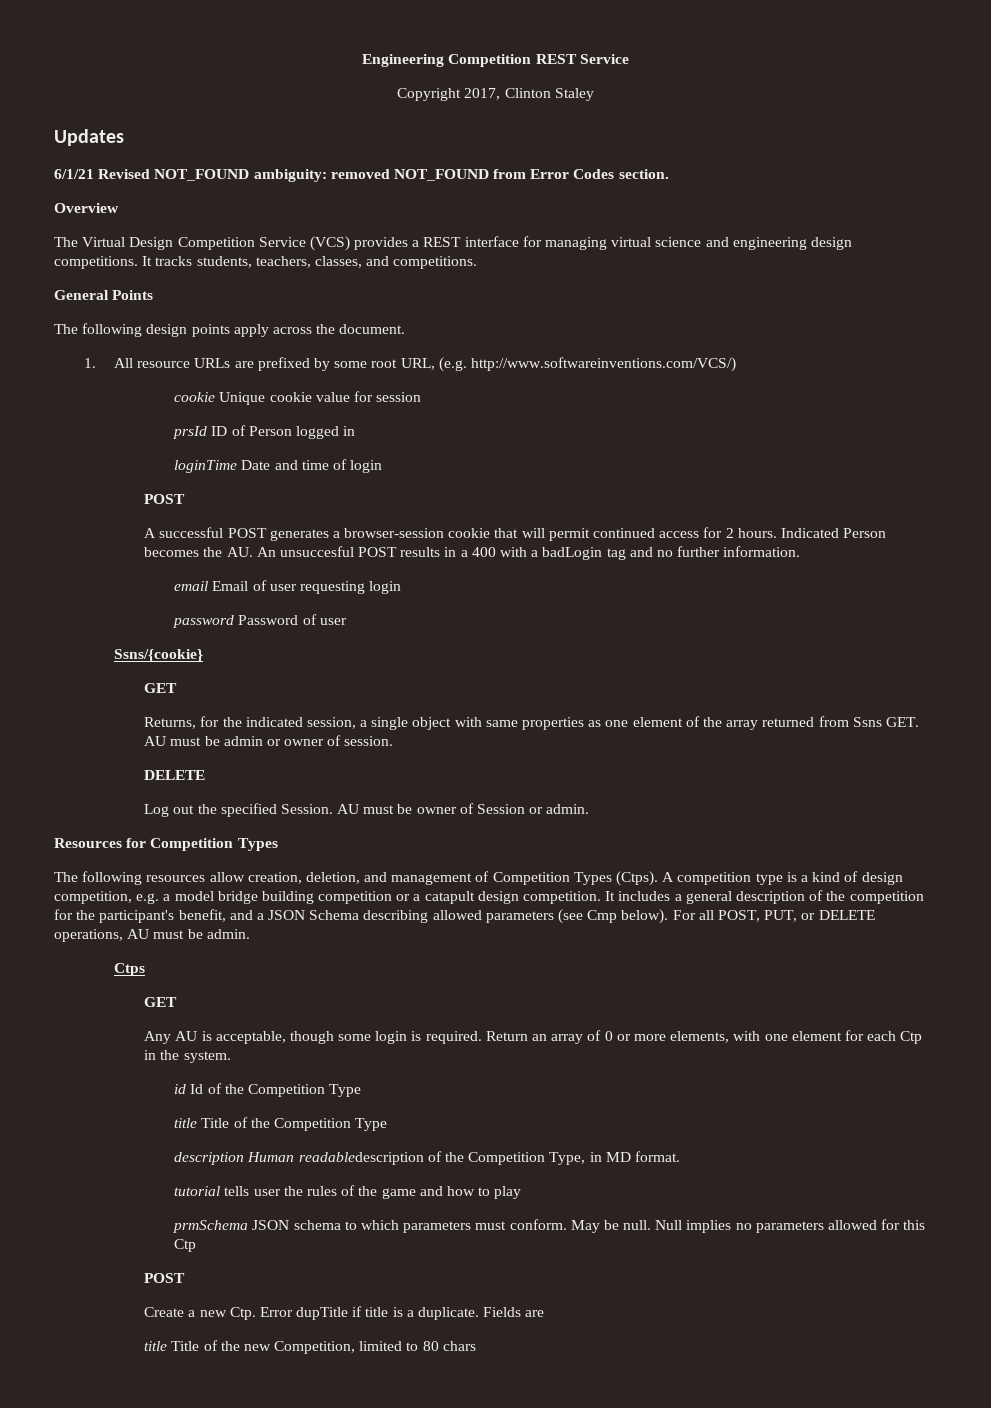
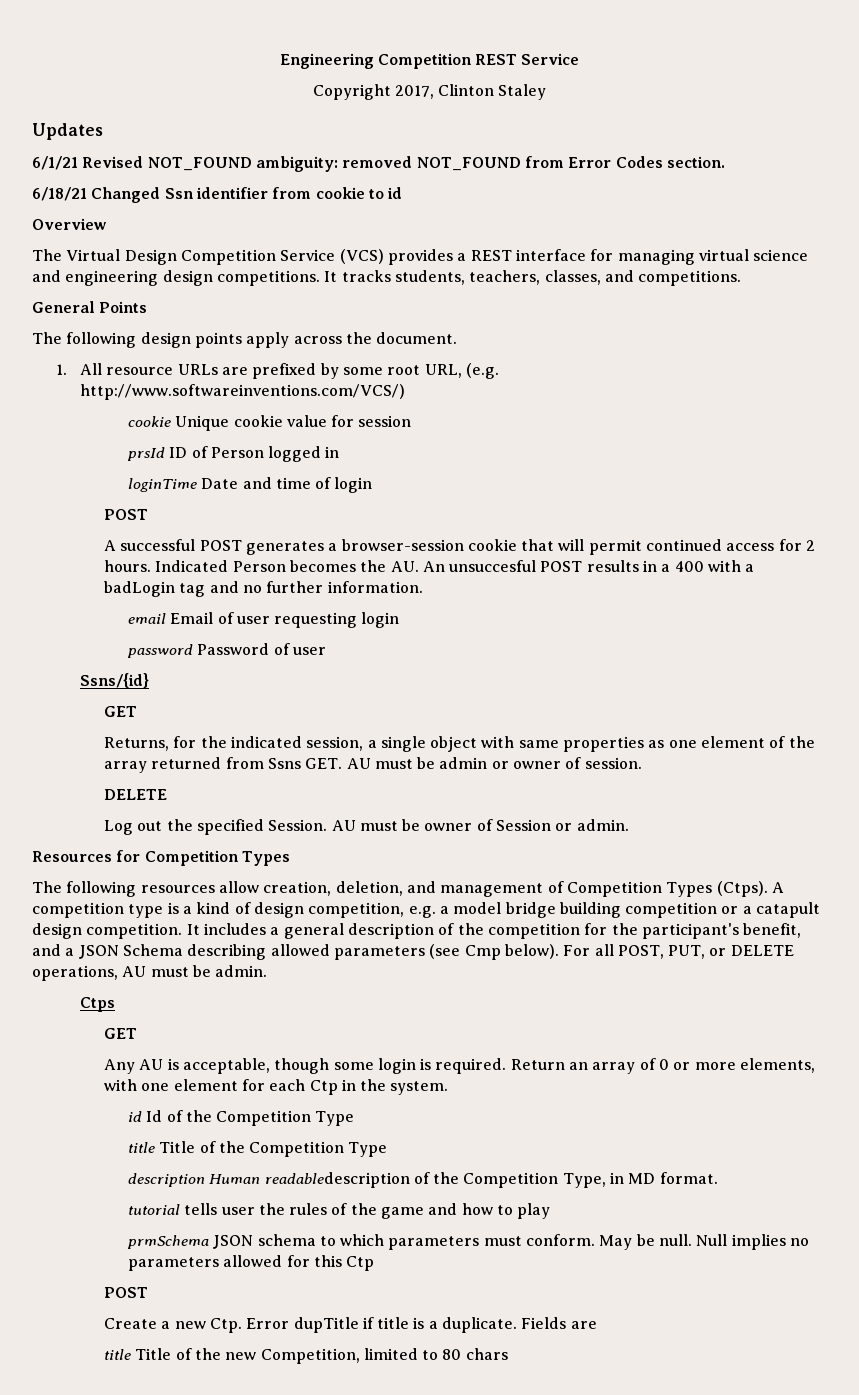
+ 6/18/21 Changed Ssn identifier from cookie to id
- Ssns/{cookie}
+ Ssns/{id}

